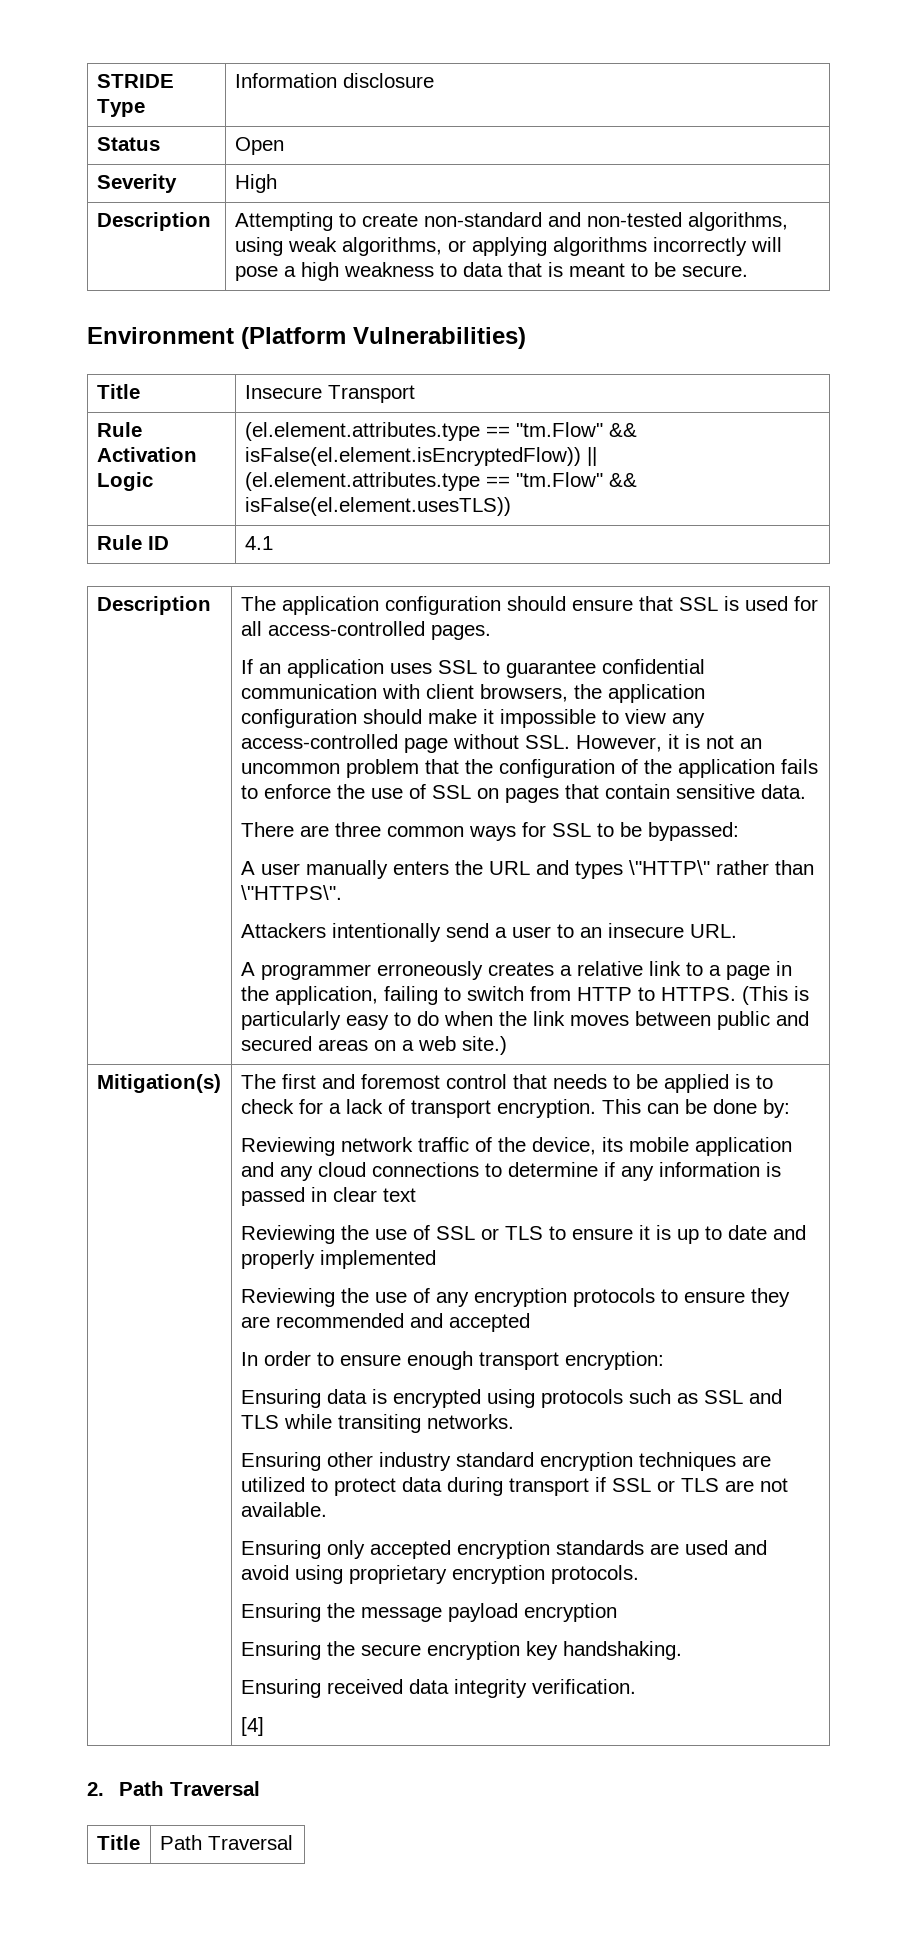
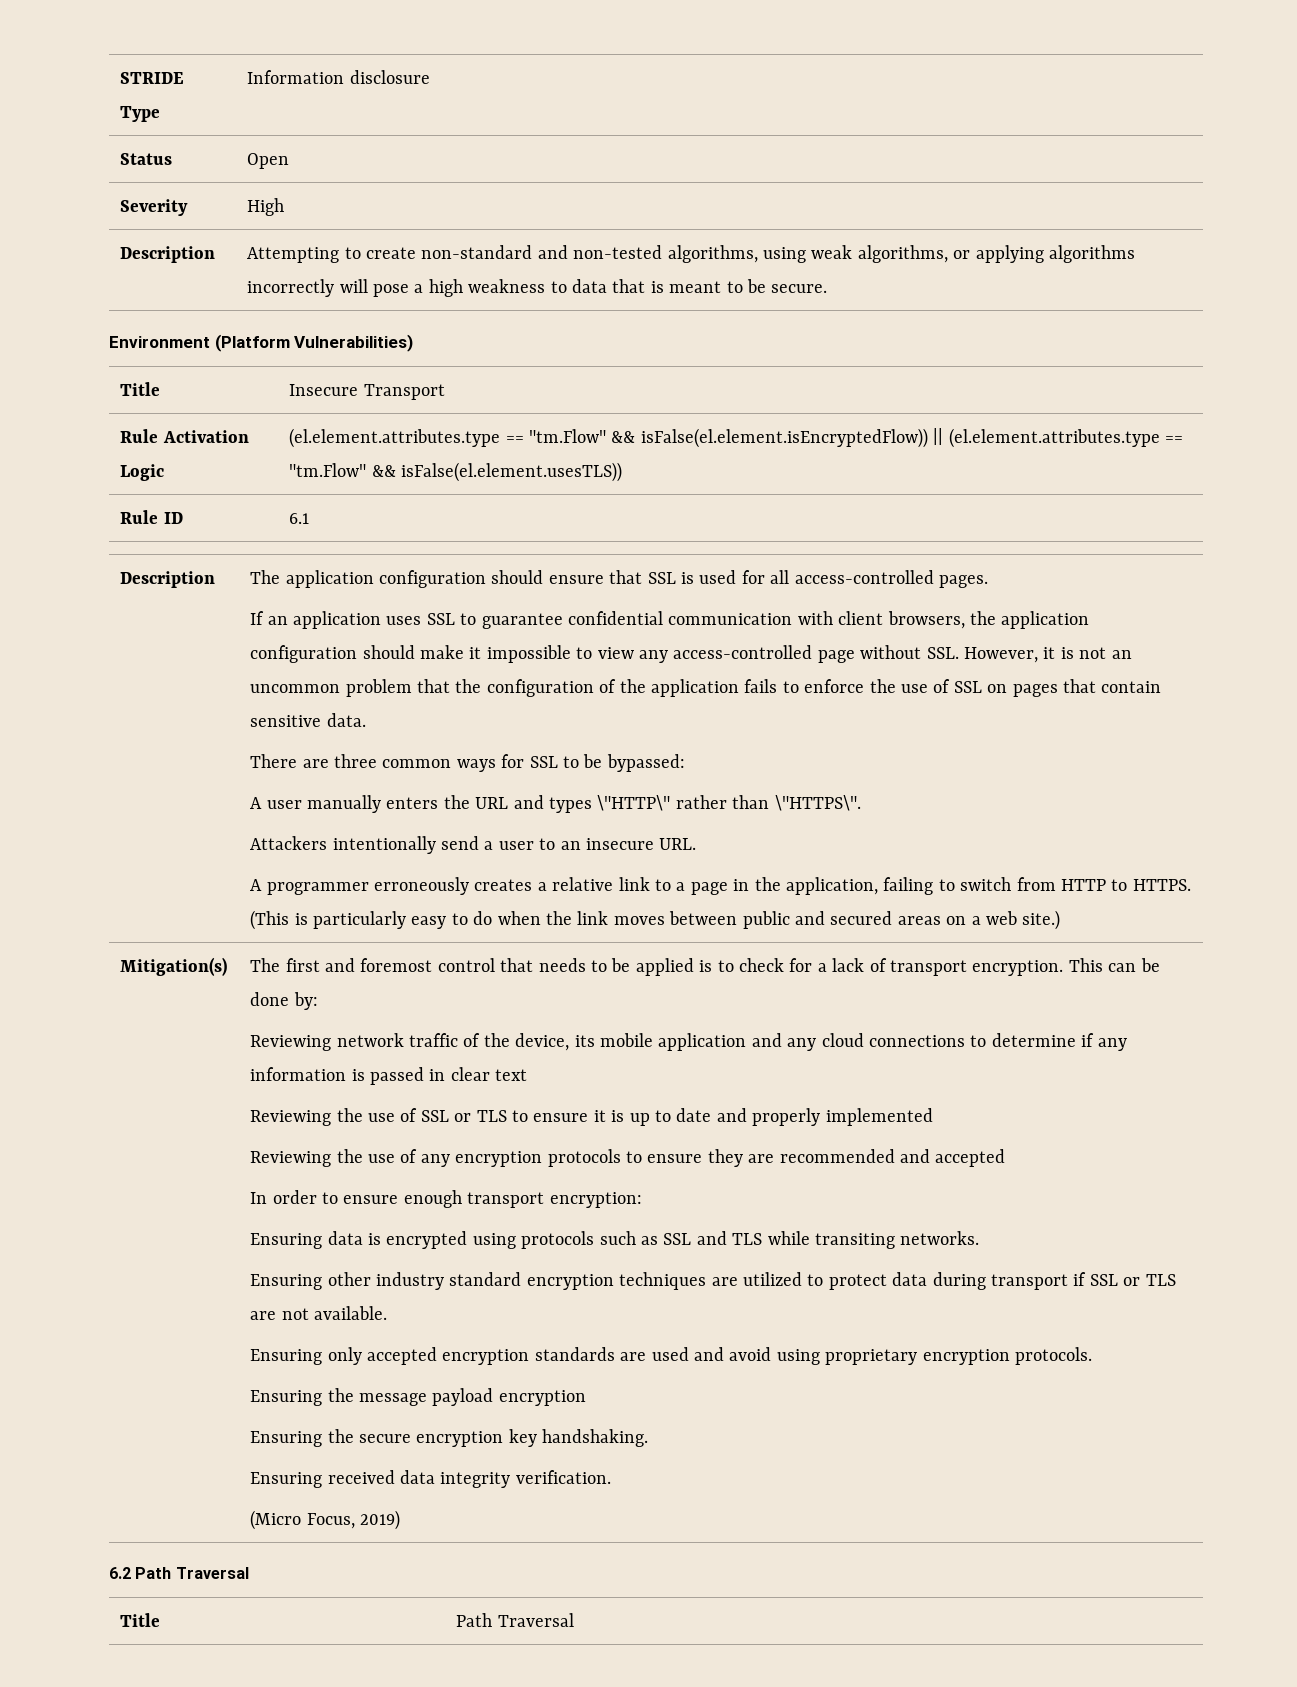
- Rule ID | 4.1
+ Rule ID | 6.1
- [4]
- 2. Path Traversal
+ (Micro Focus, 2019)
+ 6.2 Path Traversal

